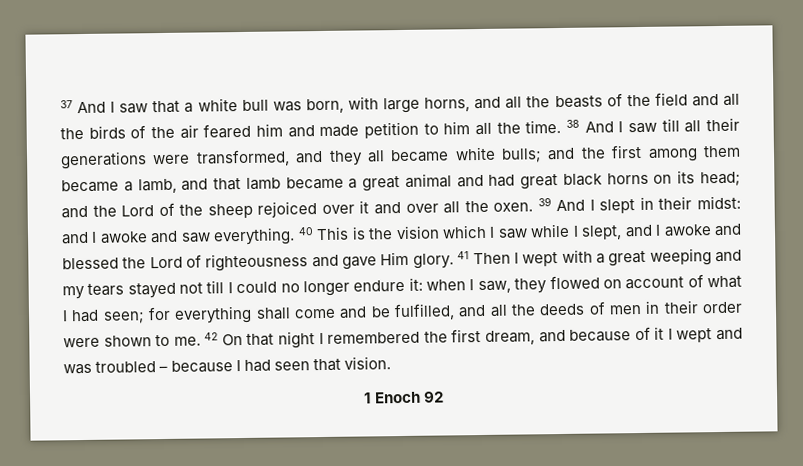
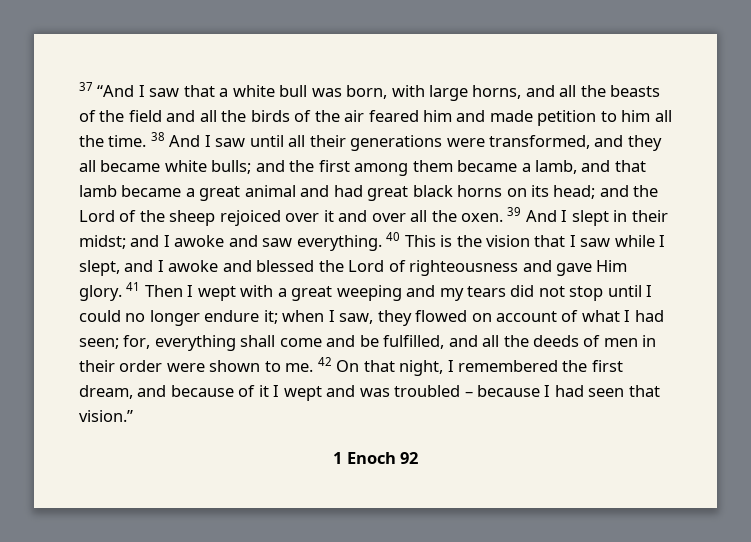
- 37 And I saw that a white bull was born, with large horns, and all the beasts of the field and all the birds of the air feared him and made petition to him all the time.
+ 37 “And I saw that a white bull was born, with large horns, and all the beasts of the field and all the birds of the air feared him and made petition to him all the time.
- 38 And I saw till all their generations were transformed, and they all became white bulls; and the first among them became a lamb, and that lamb became a great animal and had great black horns on its head; and the Lord of the sheep rejoiced over it and over all the oxen.
+ 38 And I saw until all their generations were transformed, and they all became white bulls; and the first among them became a lamb, and that lamb became a great animal and had great black horns on its head; and the Lord of the sheep rejoiced over it and over all the oxen.
- 39 And I slept in their midst: and I awoke and saw everything.
+ 39 And I slept in their midst; and I awoke and saw everything.
- 40 This is the vision which I saw while I slept, and I awoke and blessed the Lord of righteousness and gave Him glory.
+ 40 This is the vision that I saw while I slept, and I awoke and blessed the Lord of righteousness and gave Him glory.
- 41 Then I wept with a great weeping and my tears stayed not till I could no longer endure it: when I saw, they flowed on account of what I had seen; for everything shall come and be fulfilled, and all the deeds of men in their order were shown to me.
+ 41 Then I wept with a great weeping and my tears did not stop until I could no longer endure it; when I saw, they flowed on account of what I had seen; for, everything shall come and be fulfilled, and all the deeds of men in their order were shown to me.
- 42 On that night I remembered the first dream, and because of it I wept and was troubled – because I had seen that vision.
+ 42 On that night, I remembered the first dream, and because of it I wept and was troubled – because I had seen that vision.”

